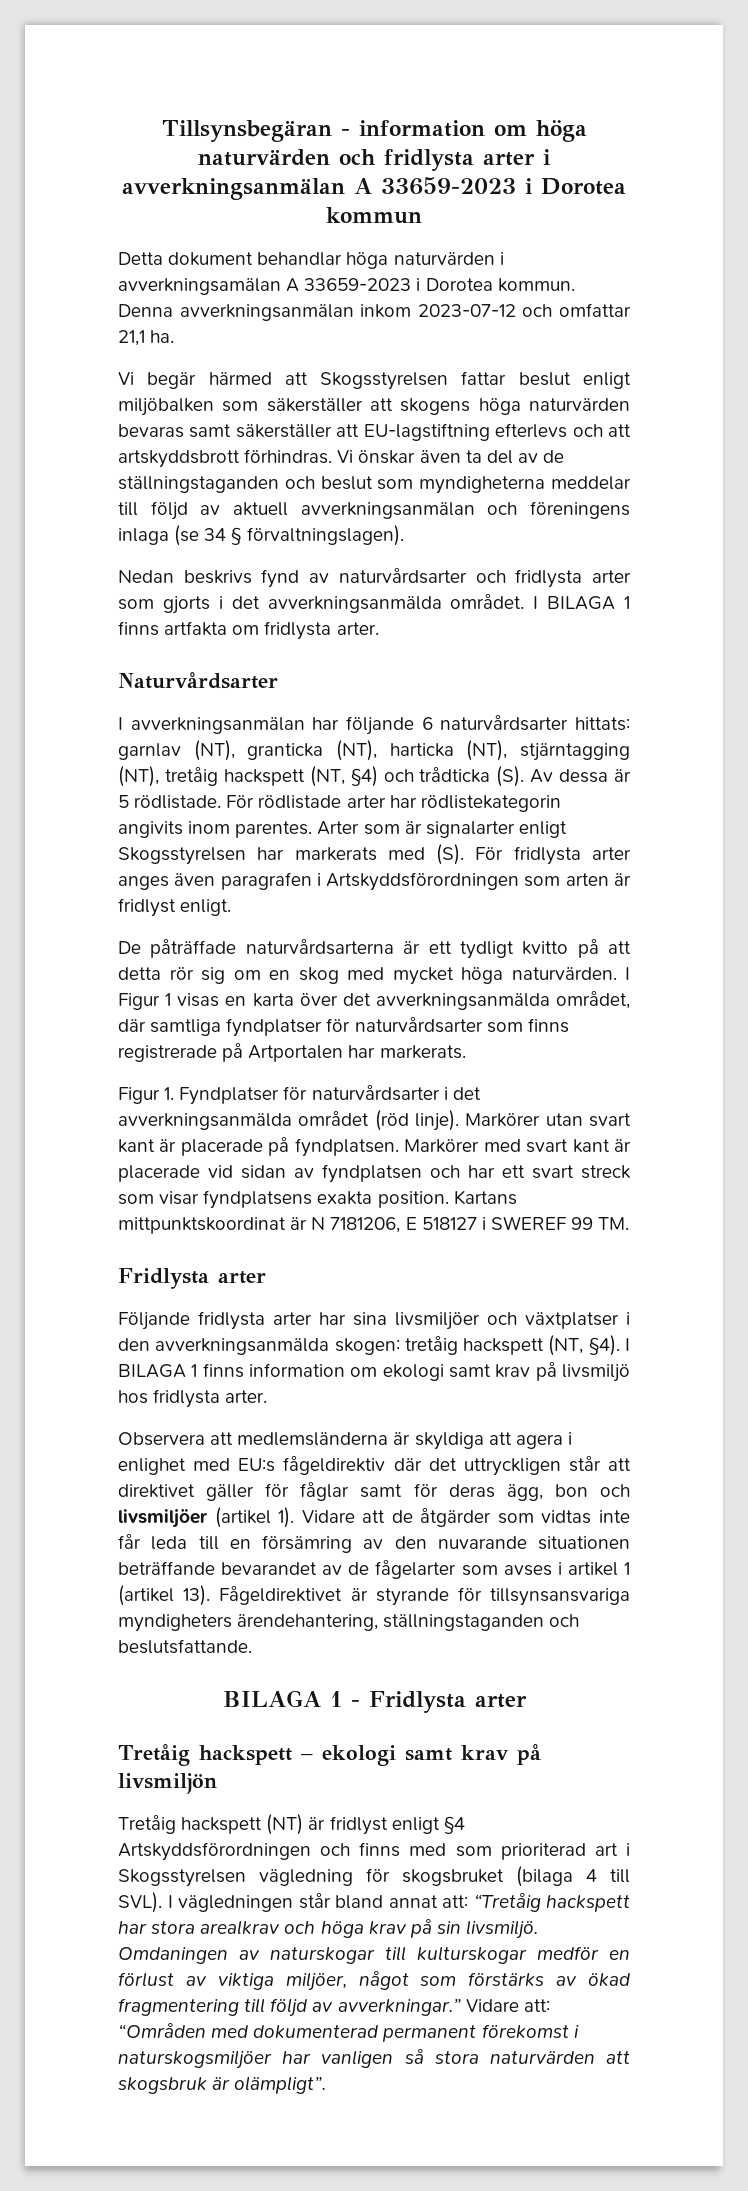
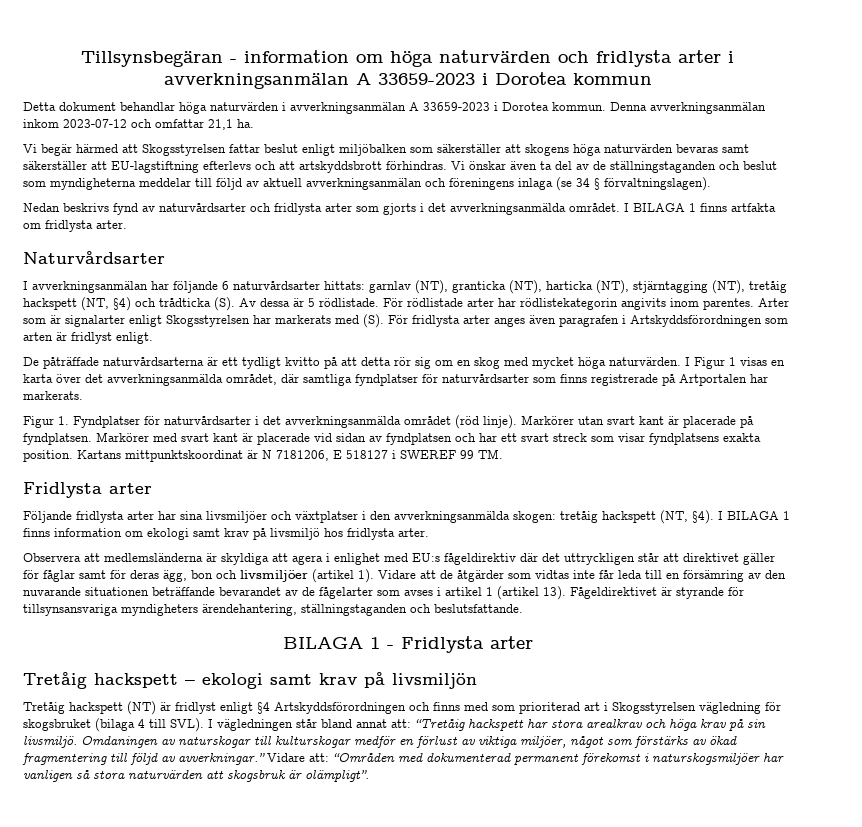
- Detta dokument behandlar höga naturvärden i avverkningsamälan A 33659-2023 i Dorotea kommun.
+ Detta dokument behandlar höga naturvärden i avverkningsanmälan A 33659-2023 i Dorotea kommun.

